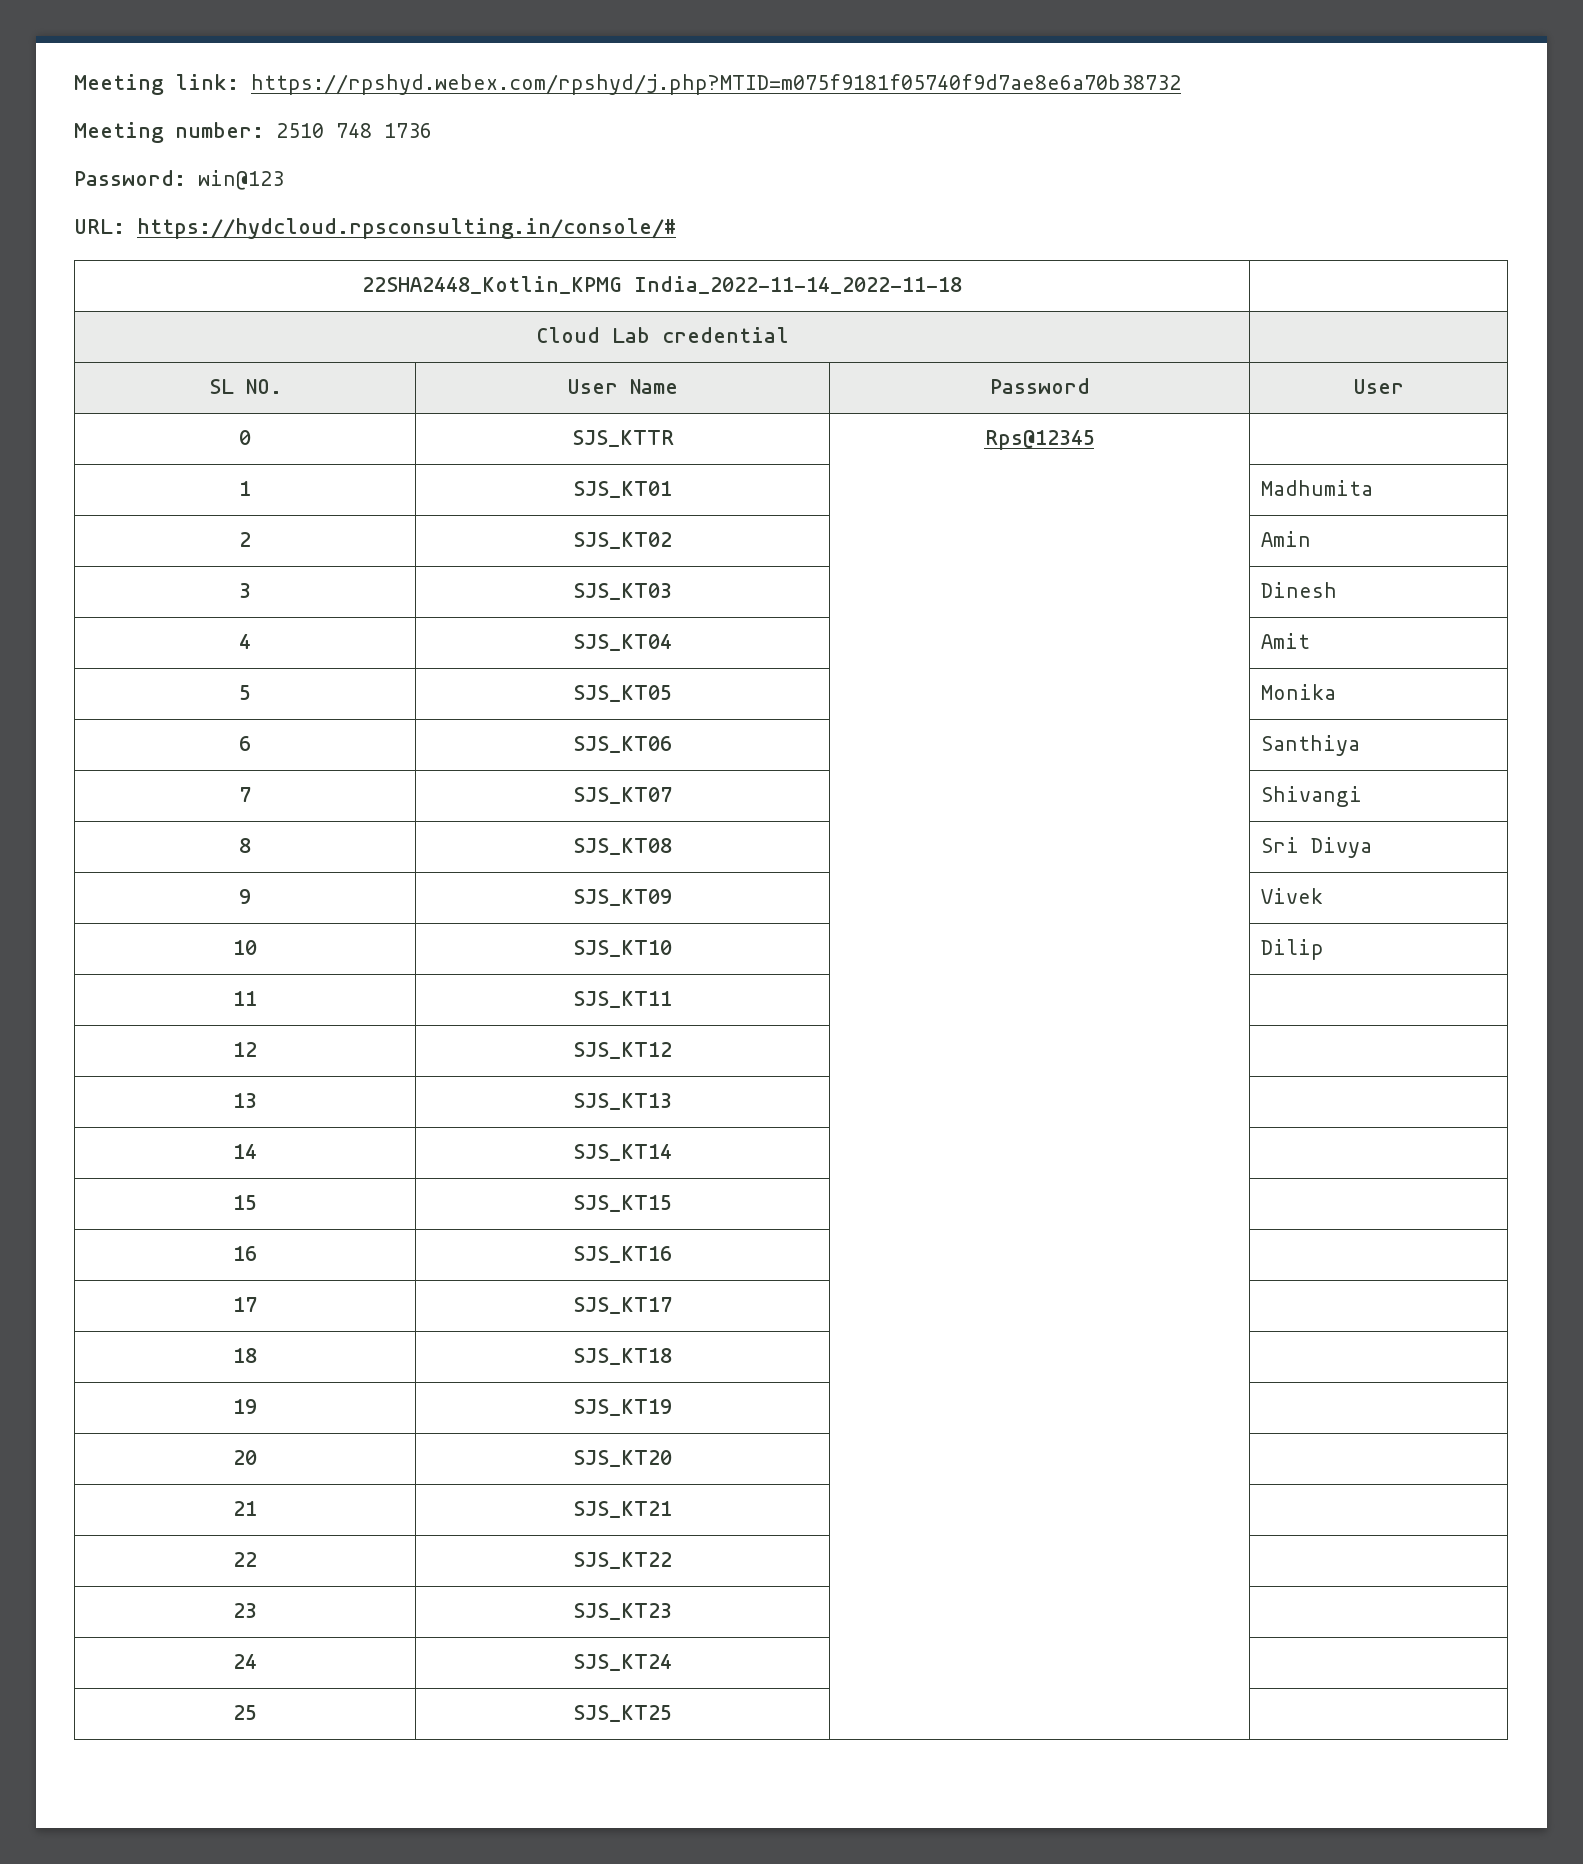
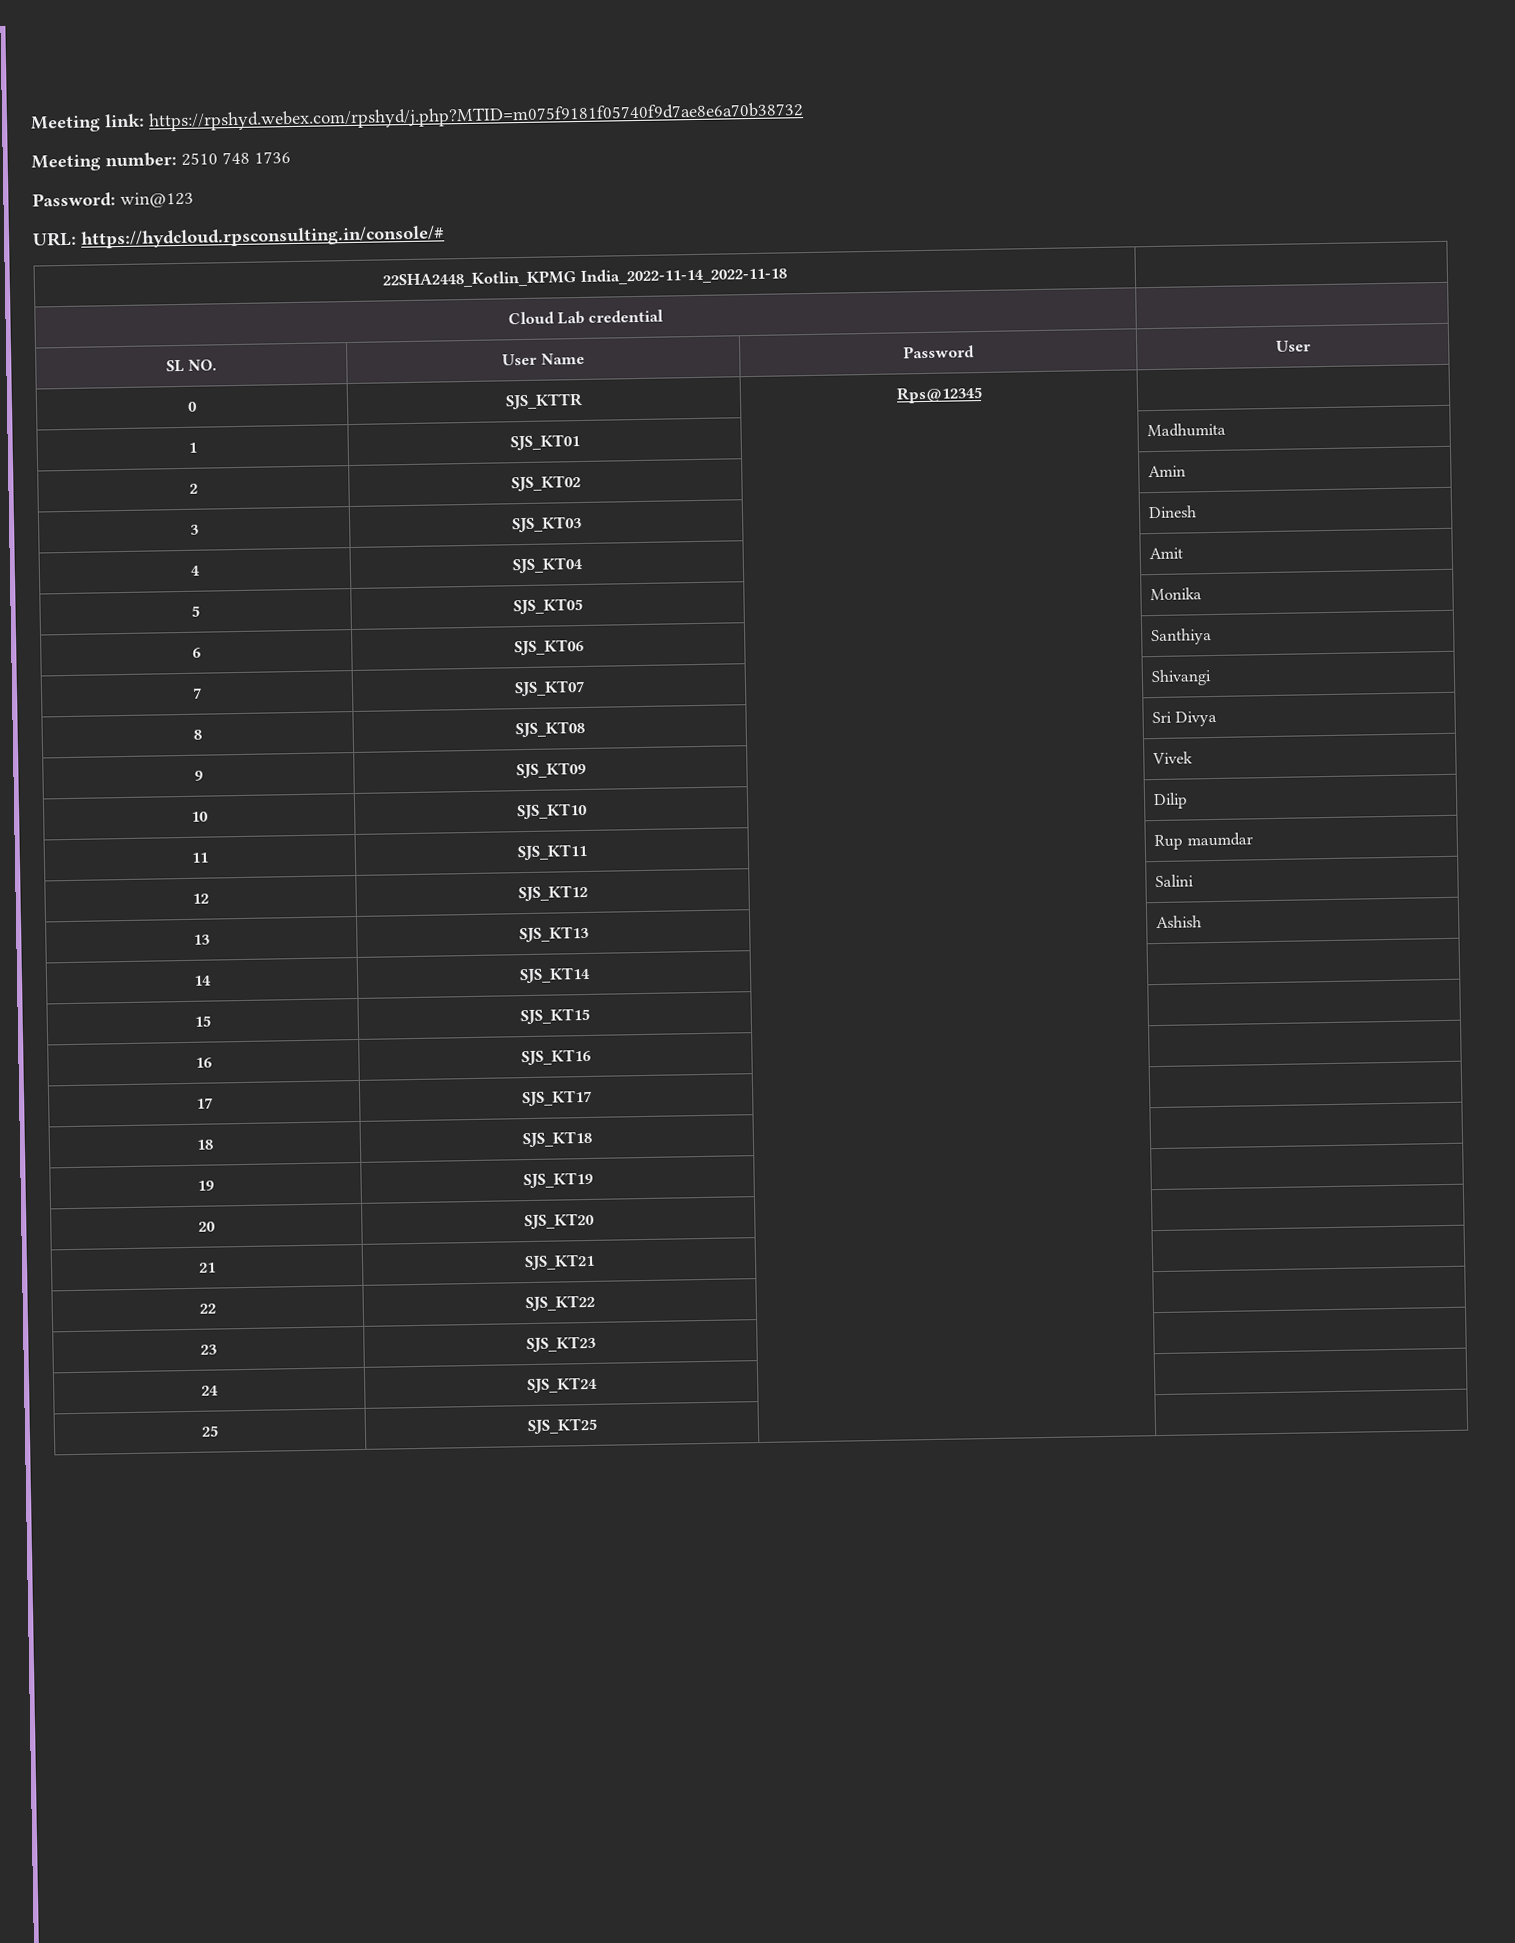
- 11 | SJS_KT11 | |
+ 11 | SJS_KT11 | | Rup maumdar
- 12 | SJS_KT12 | |
+ 12 | SJS_KT12 | | Salini
- 13 | SJS_KT13 | |
+ 13 | SJS_KT13 | | Ashish

